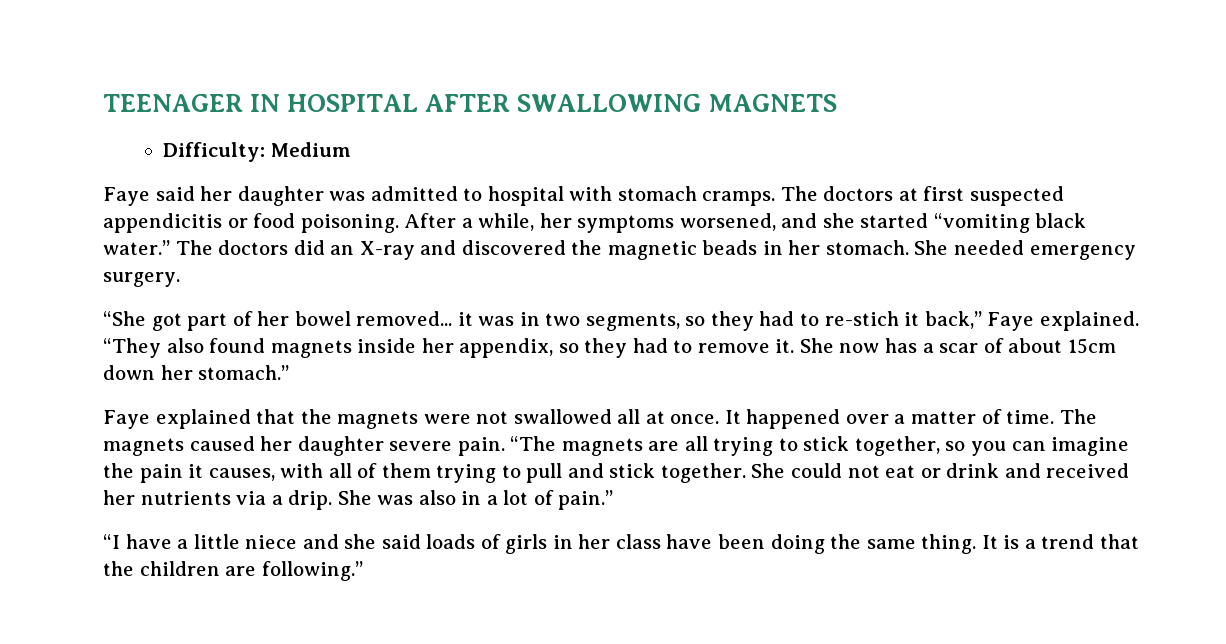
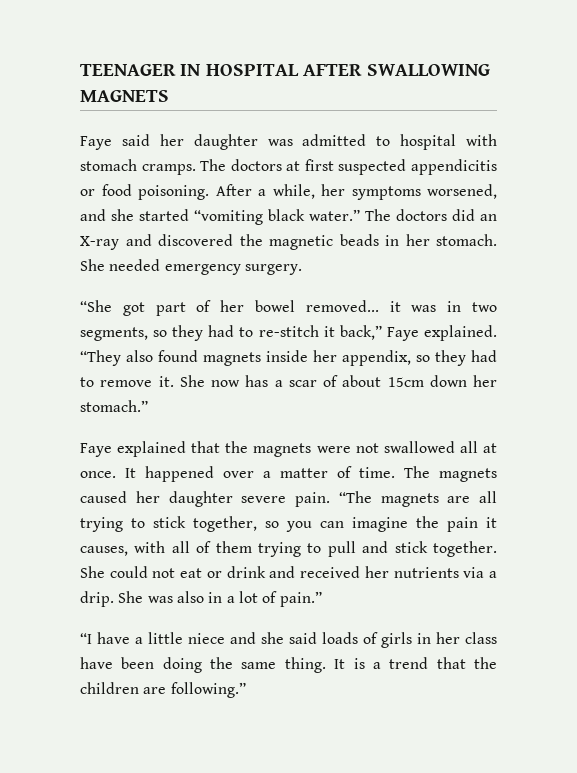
- Difficulty: Medium
- “She got part of her bowel removed... it was in two segments, so they had to re-stich it back,” Faye explained.
+ “She got part of her bowel removed... it was in two segments, so they had to re-stitch it back,” Faye explained.

